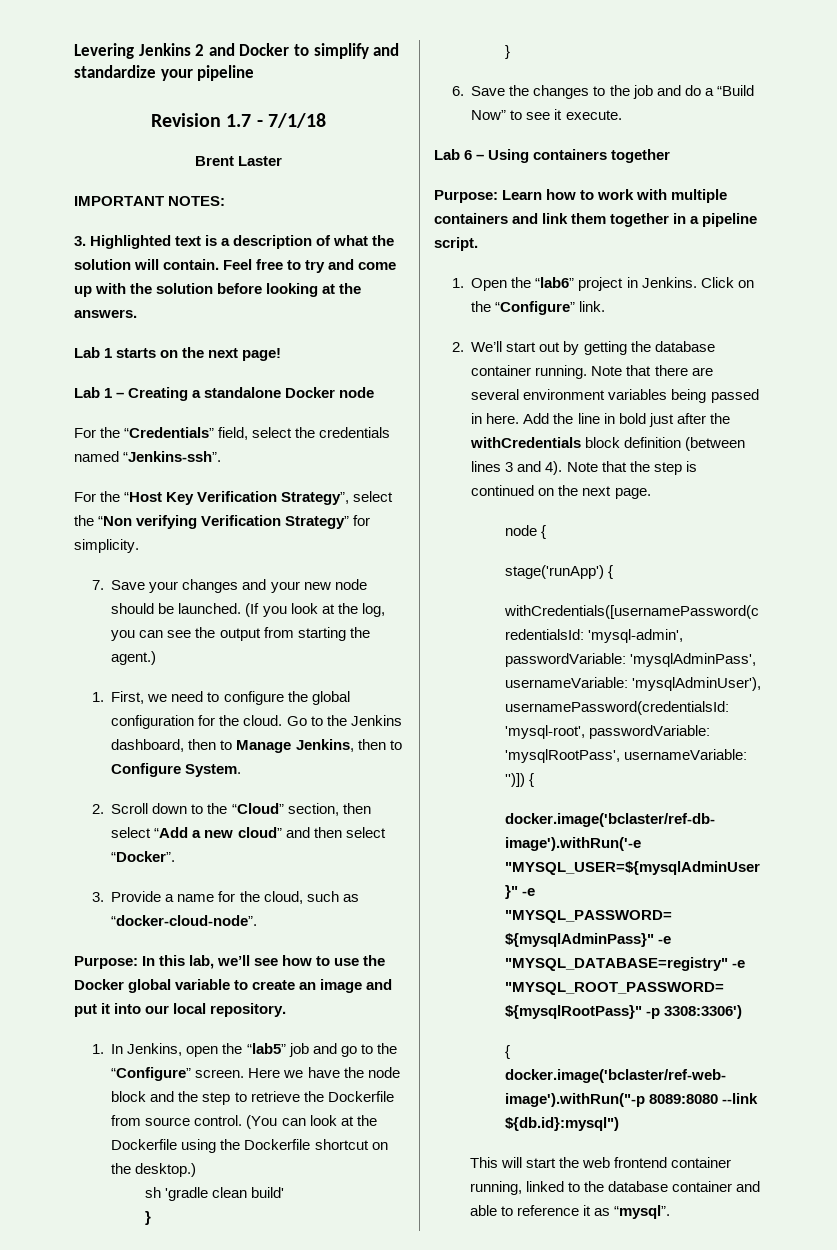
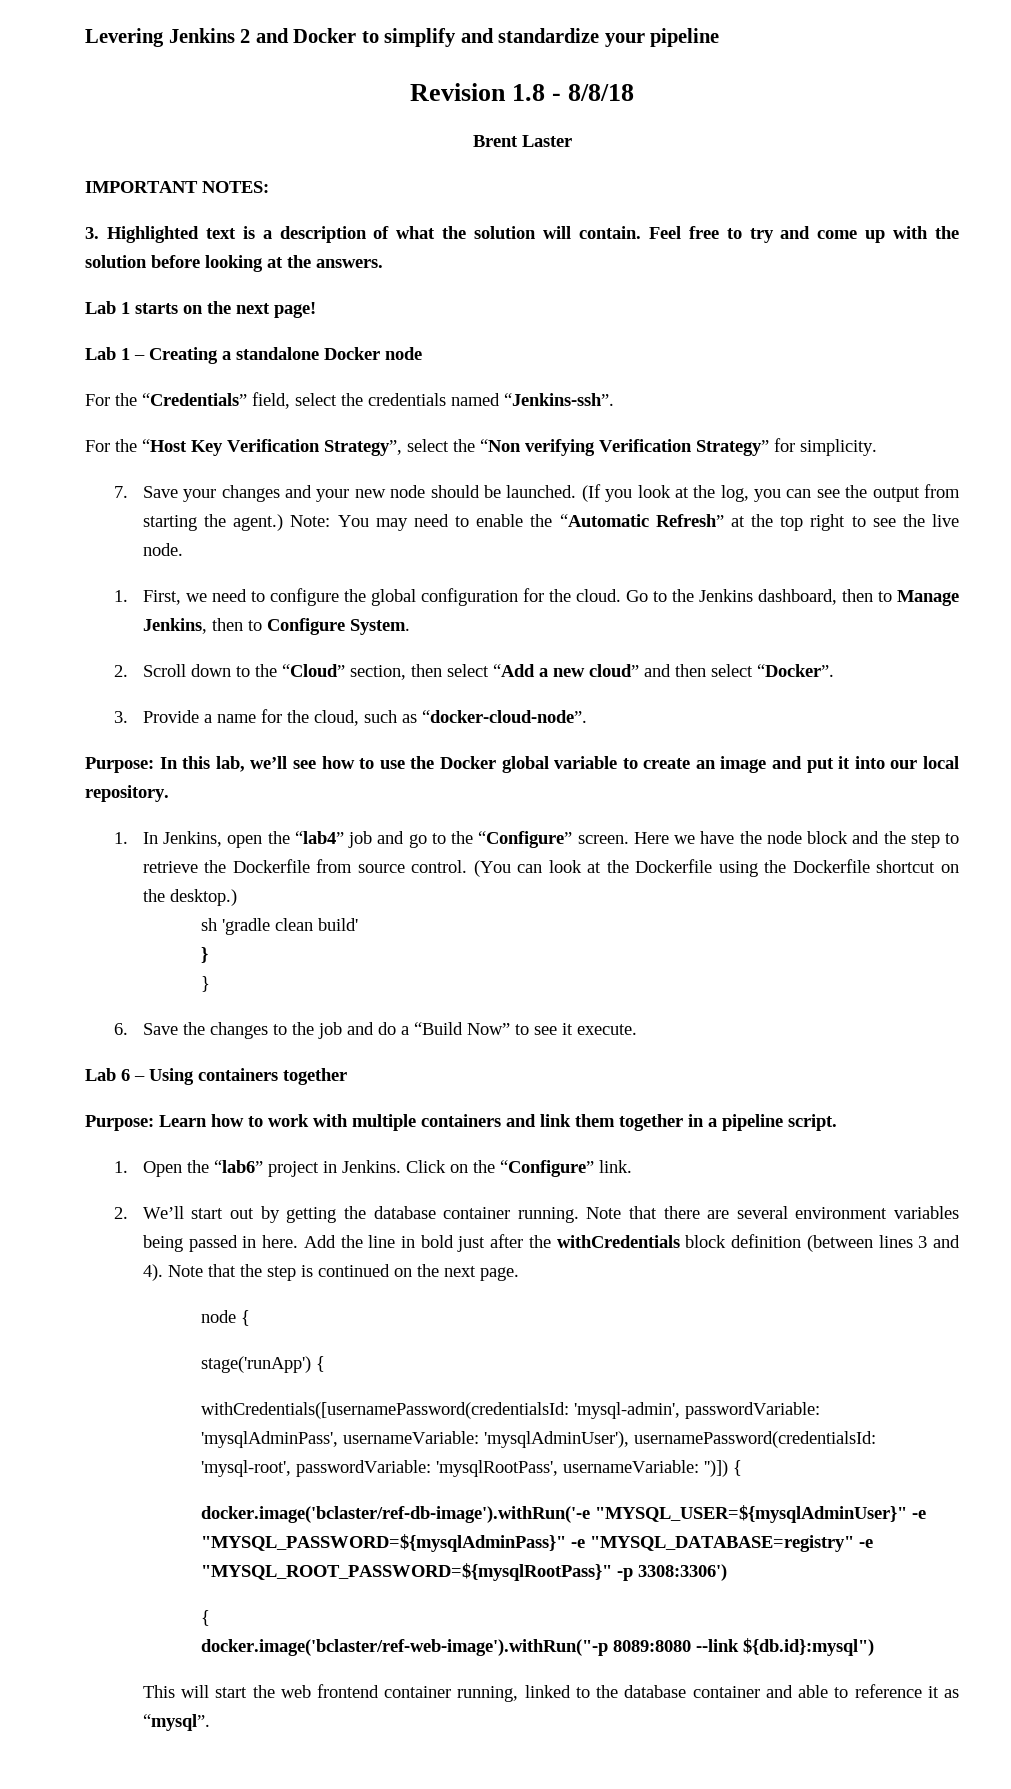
- Revision 1.7 - 7/1/18
+ Revision 1.8 - 8/8/18
+ Note: You may need to enable the “Automatic Refresh” at the top right to see the live node.
- 1. In Jenkins, open the “lab5” job and go to the “Configure” screen.
+ 1. In Jenkins, open the “lab4” job and go to the “Configure” screen.

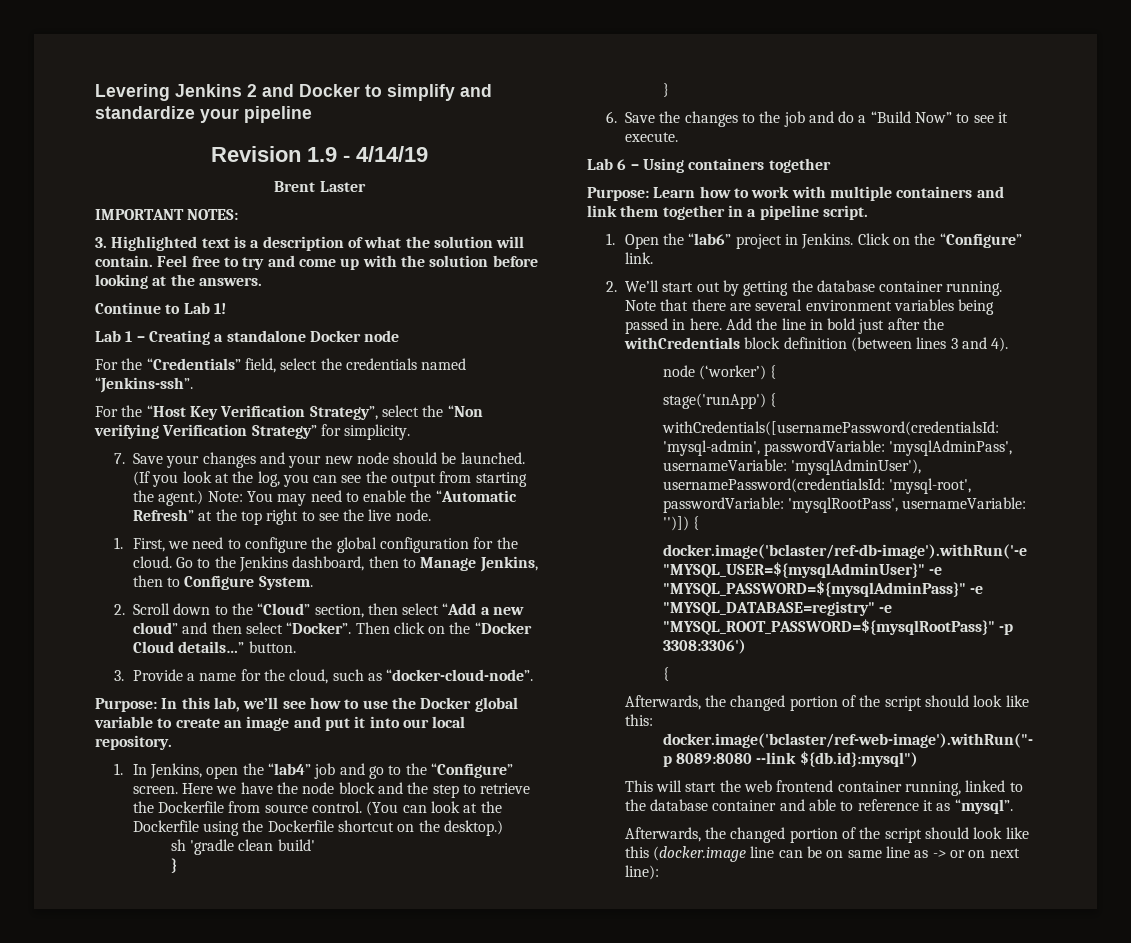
- Revision 1.8 - 8/8/18
+ Revision 1.9 - 4/14/19
- Lab 1 starts on the next page!
+ Continue to Lab 1!
+ Then click on the “Docker Cloud details…” button.
- Add the line in bold just after the withCredentials block definition (between lines 3 and 4). Note that the step is continued on the next page.
- node {
+ Add the line in bold just after the withCredentials block definition (between lines 3 and 4).
+ node (‘worker’) {
+ Afterwards, the changed portion of the script should look like this:
+ Afterwards, the changed portion of the script should look like this (docker.image line can be on same line as -> or on next line):

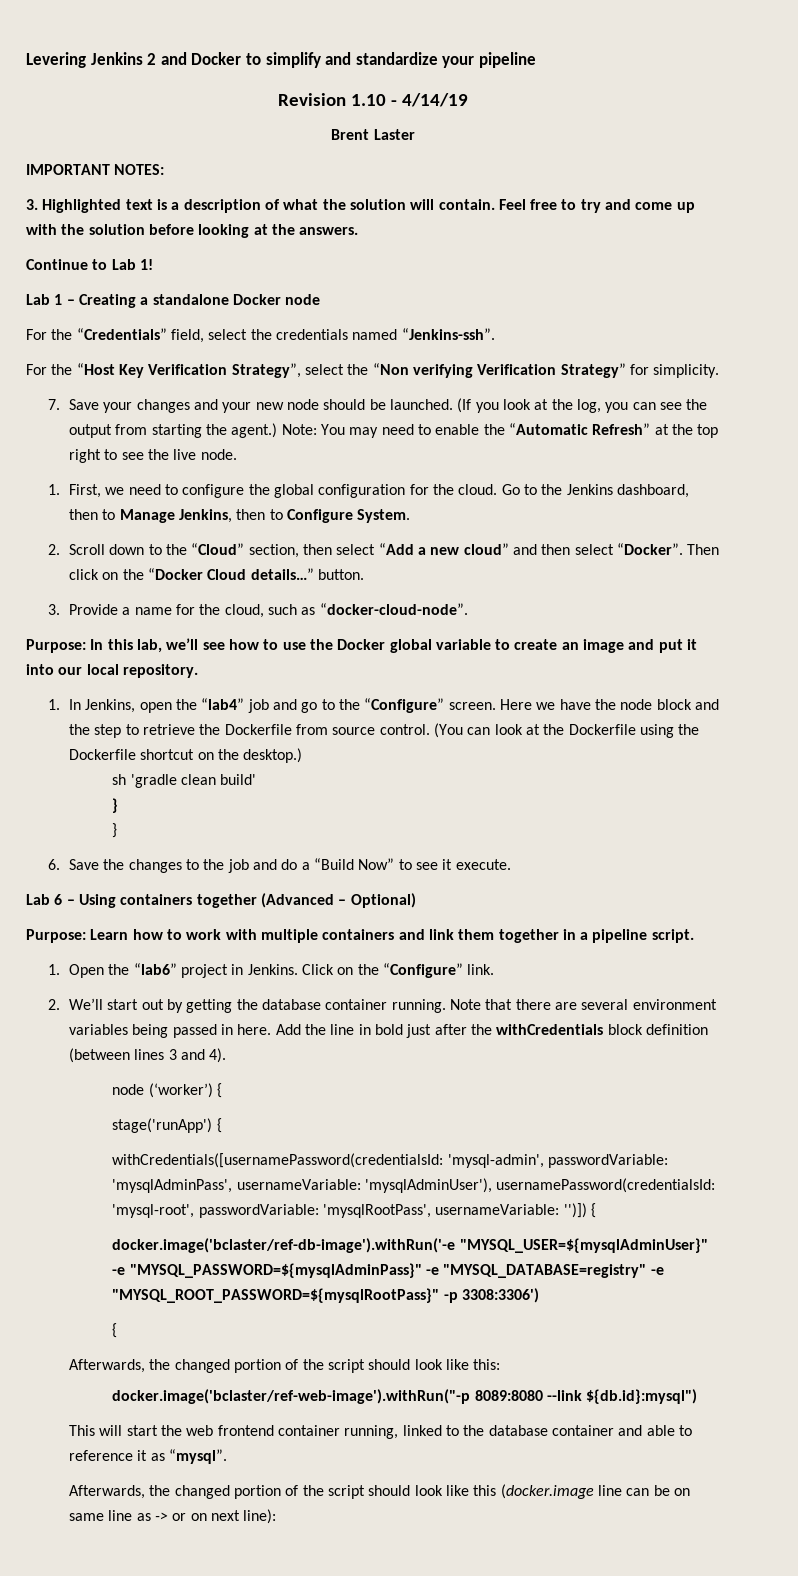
- Revision 1.9 - 4/14/19
+ Revision 1.10 - 4/14/19
- Lab 6 – Using containers together
+ Lab 6 – Using containers together (Advanced – Optional)

